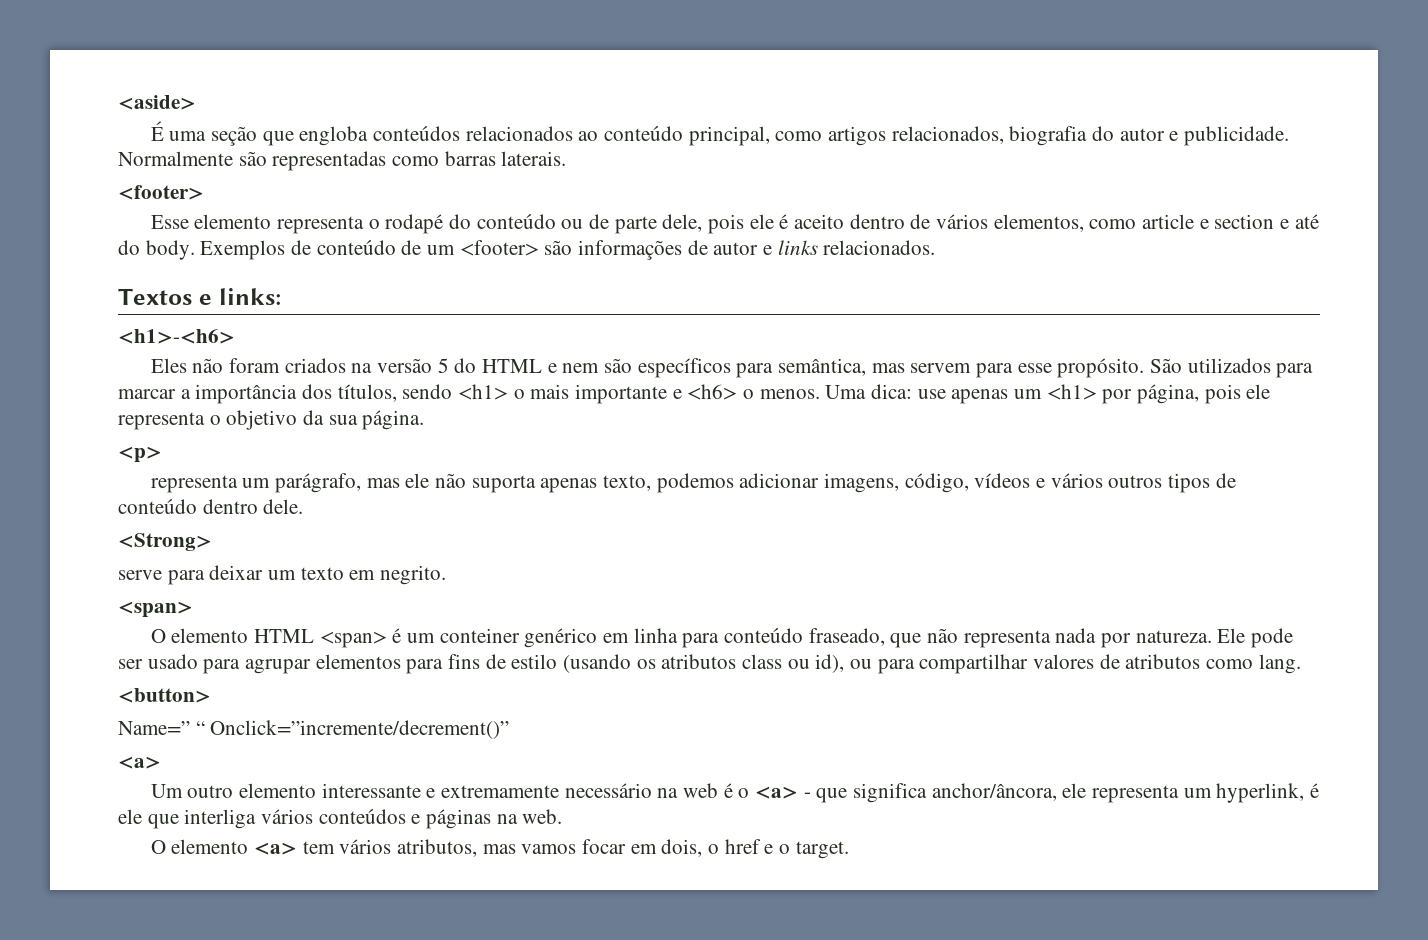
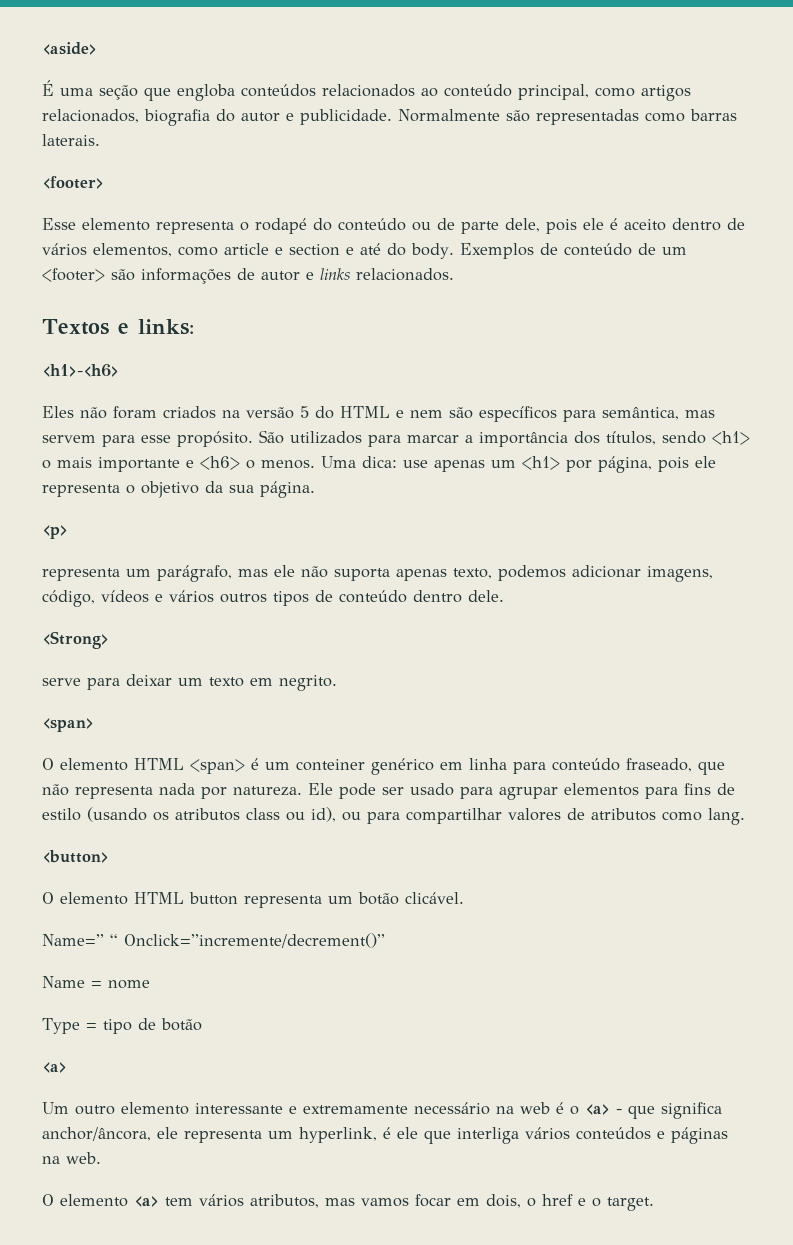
+ O elemento HTML button representa um botão clicável.
  Name=” “ Onclick=”incremente/decrement()”
+ Name = nome
+ Type = tipo de botão

